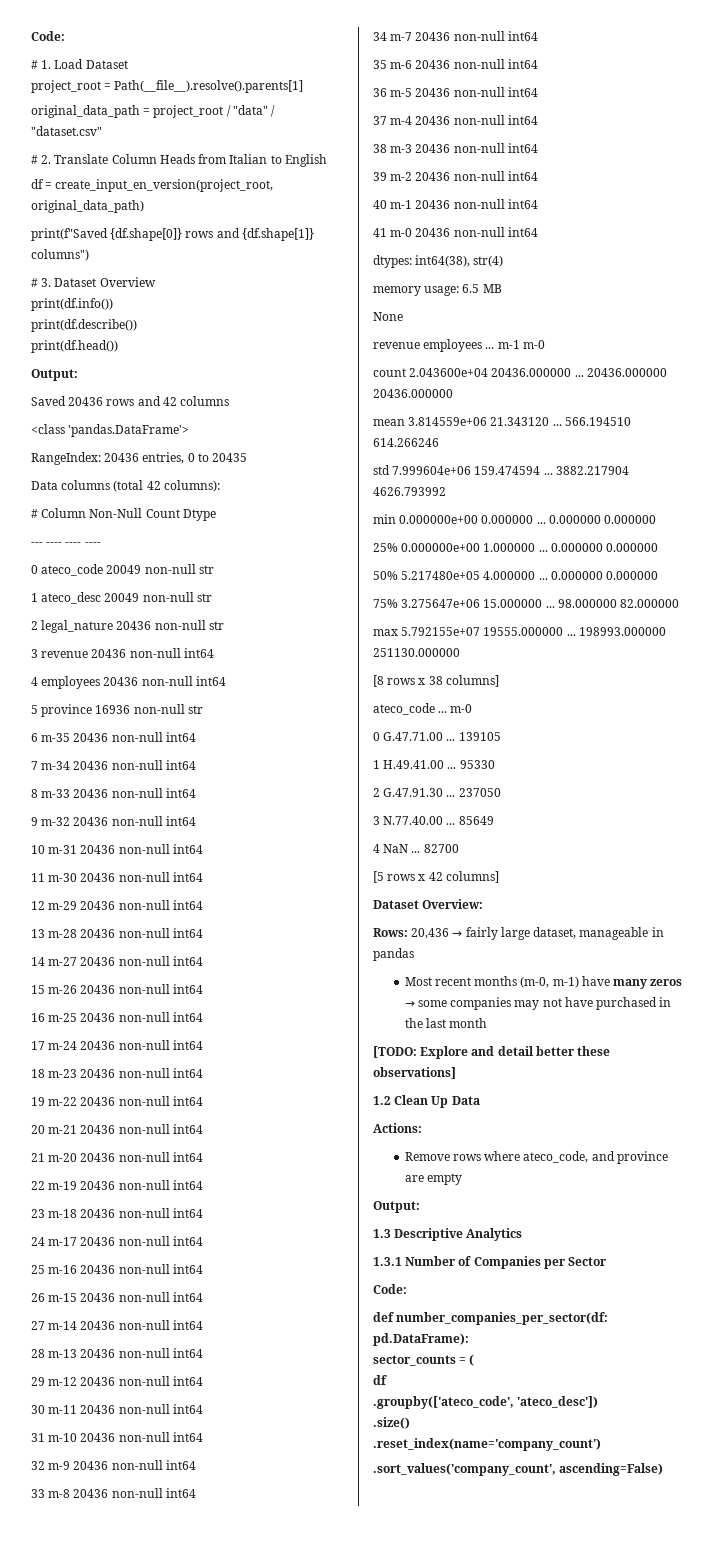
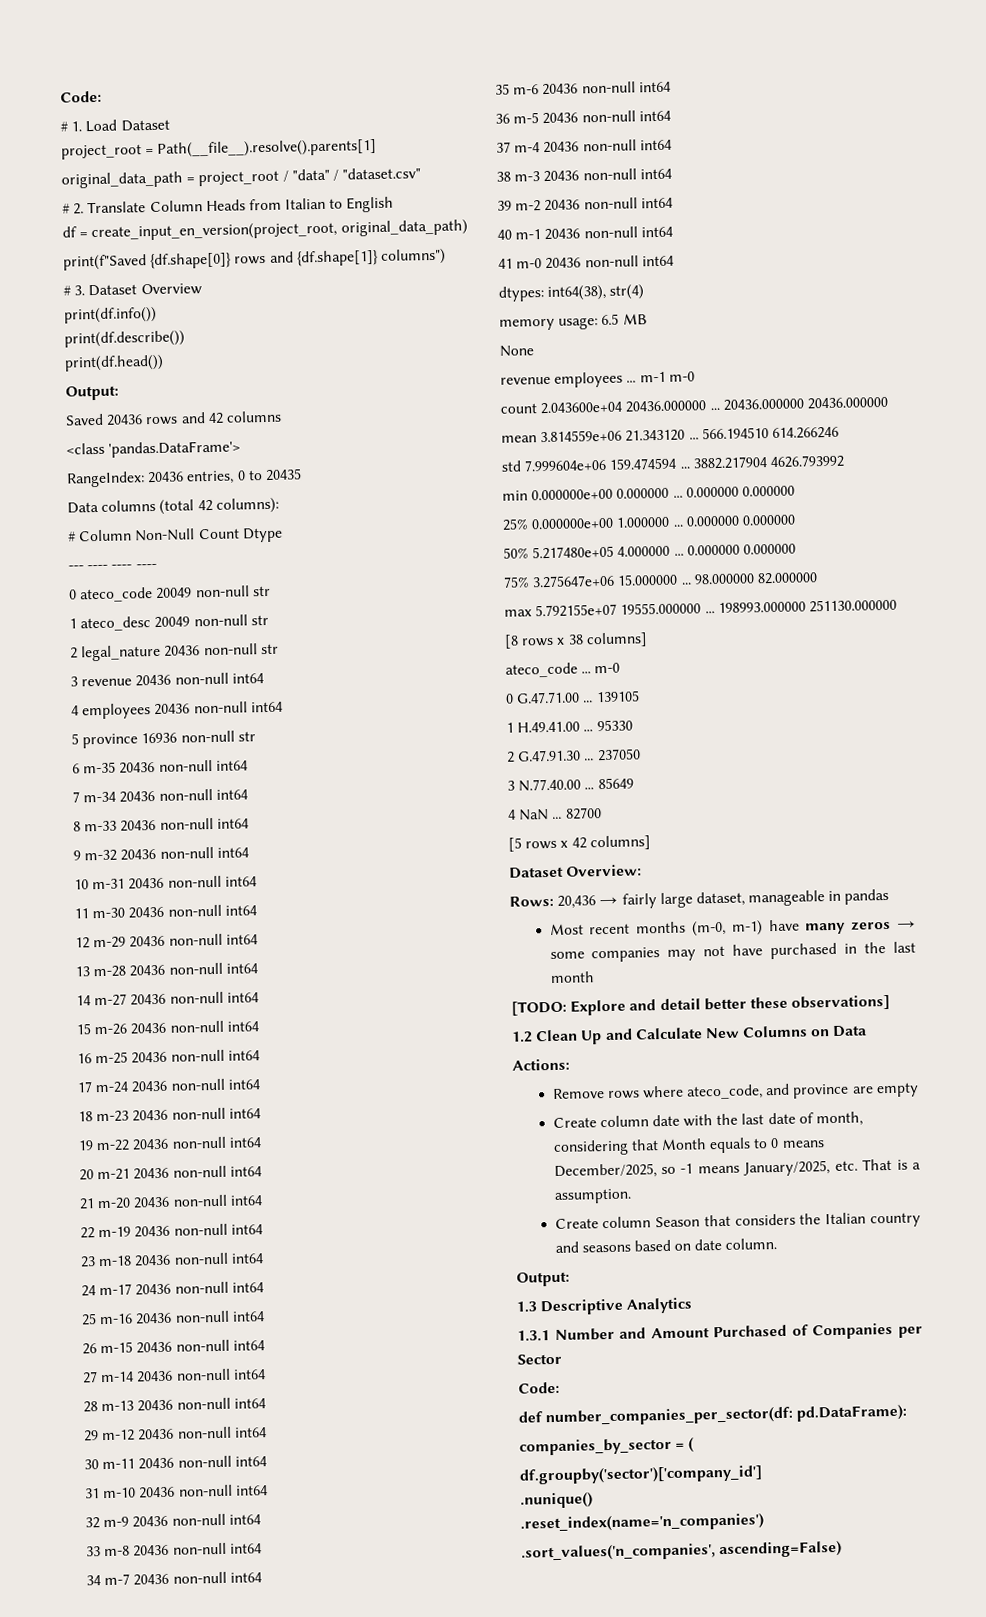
- 1.2 Clean Up Data
+ 1.2 Clean Up and Calculate New Columns on Data
+ Create column date with the last date of month, considering that Month equals to 0 means December/2025, so -1 means January/2025, etc. That is a assumption.
+ Create column Season that considers the Italian country and seasons based on date column.
- 1.3.1 Number of Companies per Sector
+ 1.3.1 Number and Amount Purchased of Companies per Sector
- sector_counts = (
- df
- .groupby(['ateco_code', 'ateco_desc'])
- .size()
- .reset_index(name='company_count')
- .sort_values('company_count', ascending=False)
+ companies_by_sector = (
+ df.groupby('sector')['company_id']
+ .nunique()
+ .reset_index(name='n_companies')
+ .sort_values('n_companies', ascending=False)

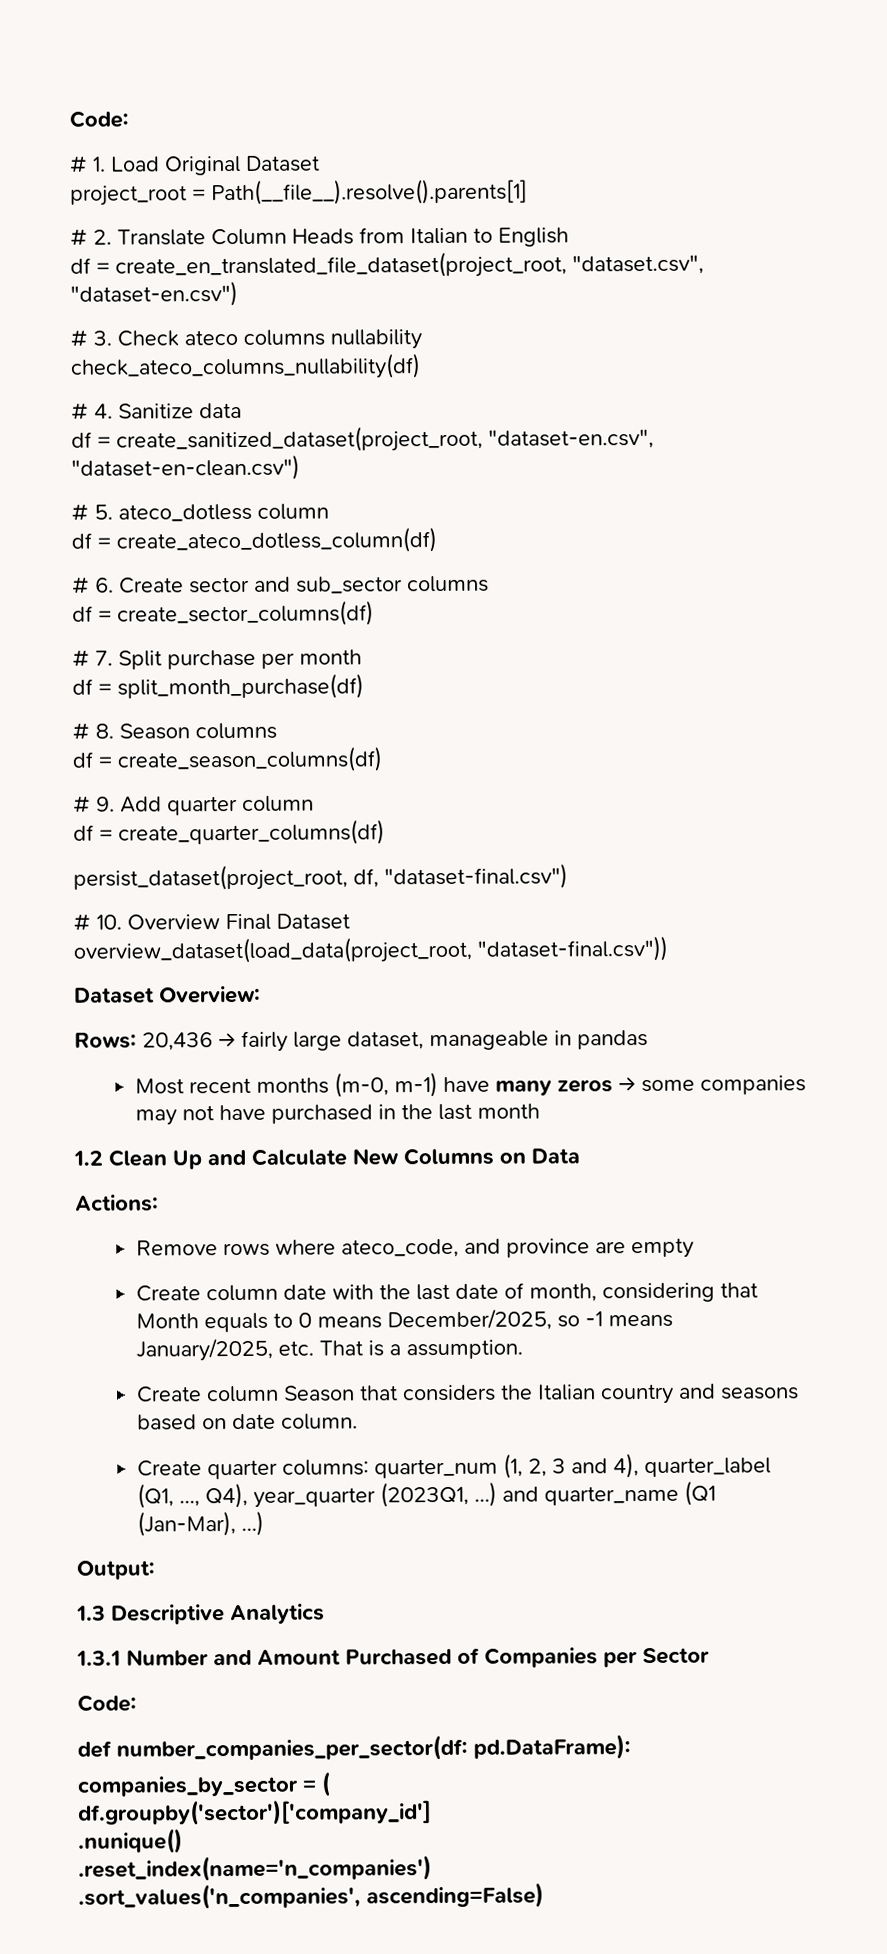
- # 1. Load Dataset
+ # 1. Load Original Dataset
- original_data_path = project_root / "data" / "dataset.csv"
- df = create_input_en_version(project_root, original_data_path)
- print(f"Saved {df.shape[0]} rows and {df.shape[1]} columns")
- # 3. Dataset Overview
- print(df.info())
- print(df.describe())
- print(df.head())
- Output:
- Saved 20436 rows and 42 columns
- <class 'pandas.DataFrame'>
- RangeIndex: 20436 entries, 0 to 20435
- Data columns (total 42 columns):
- # Column Non-Null Count Dtype
- --- ---- ---- ----
- 0 ateco_code 20049 non-null str
- 1 ateco_desc 20049 non-null str
- 2 legal_nature 20436 non-null str
- 3 revenue 20436 non-null int64
- 4 employees 20436 non-null int64
- 5 province 16936 non-null str
- 6 m-35 20436 non-null int64
- 7 m-34 20436 non-null int64
- 8 m-33 20436 non-null int64
- 9 m-32 20436 non-null int64
- 10 m-31 20436 non-null int64
- 11 m-30 20436 non-null int64
- 12 m-29 20436 non-null int64
- 13 m-28 20436 non-null int64
- 14 m-27 20436 non-null int64
- 15 m-26 20436 non-null int64
- 16 m-25 20436 non-null int64
- 17 m-24 20436 non-null int64
- 18 m-23 20436 non-null int64
- 19 m-22 20436 non-null int64
- 20 m-21 20436 non-null int64
- 21 m-20 20436 non-null int64
- 22 m-19 20436 non-null int64
- 23 m-18 20436 non-null int64
- 24 m-17 20436 non-null int64
- 25 m-16 20436 non-null int64
- 26 m-15 20436 non-null int64
- 27 m-14 20436 non-null int64
- 28 m-13 20436 non-null int64
- 29 m-12 20436 non-null int64
- 30 m-11 20436 non-null int64
- 31 m-10 20436 non-null int64
- 32 m-9 20436 non-null int64
- 33 m-8 20436 non-null int64
- 34 m-7 20436 non-null int64
- 35 m-6 20436 non-null int64
- 36 m-5 20436 non-null int64
- 37 m-4 20436 non-null int64
- 38 m-3 20436 non-null int64
- 39 m-2 20436 non-null int64
- 40 m-1 20436 non-null int64
- 41 m-0 20436 non-null int64
- dtypes: int64(38), str(4)
- memory usage: 6.5 MB
- None
- revenue employees ... m-1 m-0
- count 2.043600e+04 20436.000000 ... 20436.000000 20436.000000
- mean 3.814559e+06 21.343120 ... 566.194510 614.266246
- std 7.999604e+06 159.474594 ... 3882.217904 4626.793992
- min 0.000000e+00 0.000000 ... 0.000000 0.000000
- 25% 0.000000e+00 1.000000 ... 0.000000 0.000000
- 50% 5.217480e+05 4.000000 ... 0.000000 0.000000
- 75% 3.275647e+06 15.000000 ... 98.000000 82.000000
- max 5.792155e+07 19555.000000 ... 198993.000000 251130.000000
- [8 rows x 38 columns]
- ateco_code ... m-0
- 0 G.47.71.00 ... 139105
- 1 H.49.41.00 ... 95330
- 2 G.47.91.30 ... 237050
- 3 N.77.40.00 ... 85649
- 4 NaN ... 82700
- [5 rows x 42 columns]
+ df = create_en_translated_file_dataset(project_root, "dataset.csv", "dataset-en.csv")
+ # 3. Check ateco columns nullability
+ check_ateco_columns_nullability(df)
+ # 4. Sanitize data
+ df = create_sanitized_dataset(project_root, "dataset-en.csv", "dataset-en-clean.csv")
+ # 5. ateco_dotless column
+ df = create_ateco_dotless_column(df)
+ # 6. Create sector and sub_sector columns
+ df = create_sector_columns(df)
+ # 7. Split purchase per month
+ df = split_month_purchase(df)
+ # 8. Season columns
+ df = create_season_columns(df)
+ # 9. Add quarter column
+ df = create_quarter_columns(df)
+ persist_dataset(project_root, df, "dataset-final.csv")
+ # 10. Overview Final Dataset
+ overview_dataset(load_data(project_root, "dataset-final.csv"))
- [TODO: Explore and detail better these observations]
+ Create quarter columns: quarter_num (1, 2, 3 and 4), quarter_label (Q1, …, Q4), year_quarter (2023Q1, …) and quarter_name (Q1 (Jan-Mar), …)

